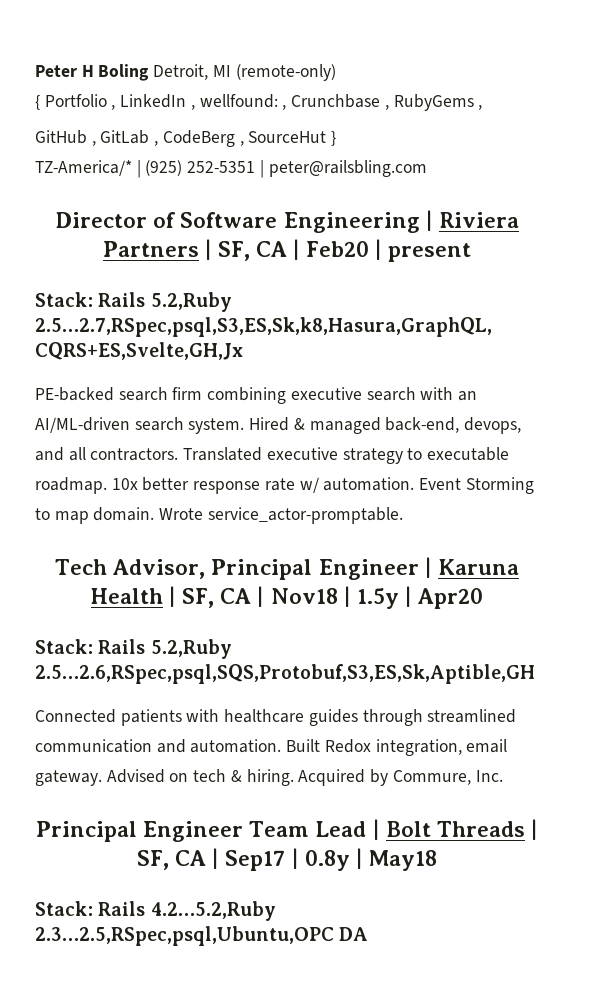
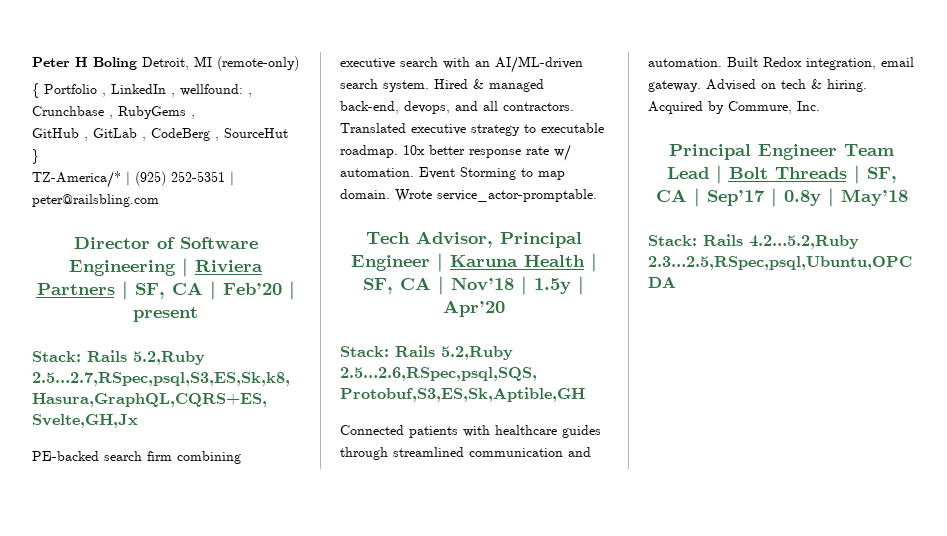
- Director of Software Engineering | Riviera Partners | SF, CA | Feb20 | present
+ Director of Software Engineering | Riviera Partners | SF, CA | Feb’20 | present
- Tech Advisor, Principal Engineer | Karuna Health | SF, CA | Nov18 | 1.5y | Apr20
+ Tech Advisor, Principal Engineer | Karuna Health | SF, CA | Nov’18 | 1.5y | Apr’20
- Principal Engineer Team Lead | Bolt Threads | SF, CA | Sep17 | 0.8y | May18
+ Principal Engineer Team Lead | Bolt Threads | SF, CA | Sep’17 | 0.8y | May’18

